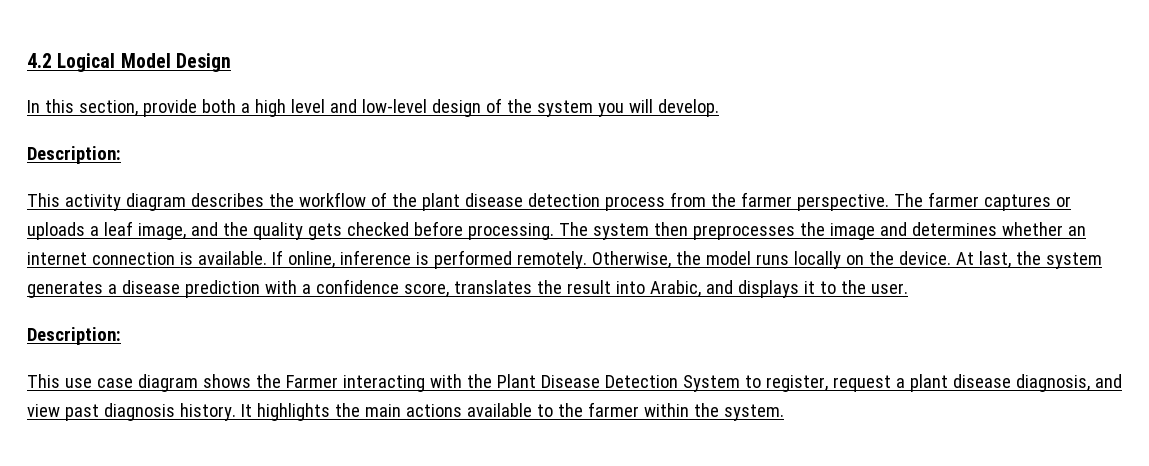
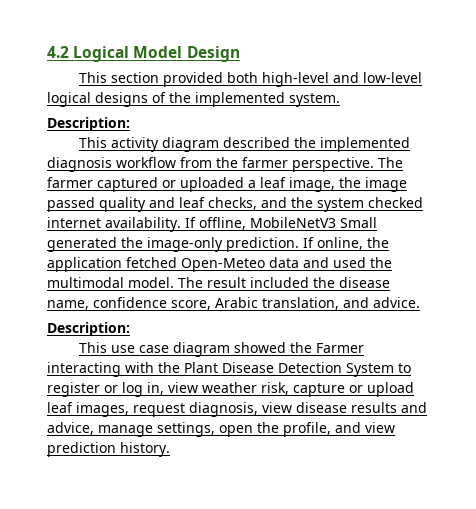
- In this section, provide both a high level and low-level design of the system you will develop.
+ This section provided both high-level and low-level logical designs of the implemented system.
  Description:
- This activity diagram describes the workflow of the plant disease detection process from the farmer perspective.
+ This activity diagram described the implemented diagnosis workflow from the farmer perspective.
- The farmer captures or uploads a leaf image, and the quality gets checked before processing. The system then preprocesses the image and determines whether an internet connection is available. If online, inference is performed remotely. Otherwise, the model runs locally on the device. At last, the system generates a disease prediction with a confidence score, translates the result into Arabic, and displays it to the user.
+ The farmer captured or uploaded a leaf image, the image passed quality and leaf checks, and the system checked internet availability. If offline, MobileNetV3 Small generated the image-only prediction. If online, the application fetched Open-Meteo data and used the multimodal model. The result included the disease name, confidence score, Arabic translation, and advice.
- This use case diagram shows the Farmer interacting with the Plant Disease Detection System to register, request a plant disease diagnosis, and view past diagnosis history. It highlights the main actions available to the farmer within the system.
+ This use case diagram showed the Farmer interacting with the Plant Disease Detection System to register or log in, view weather risk, capture or upload leaf images, request diagnosis, view disease results and advice, manage settings, open the profile, and view prediction history.

